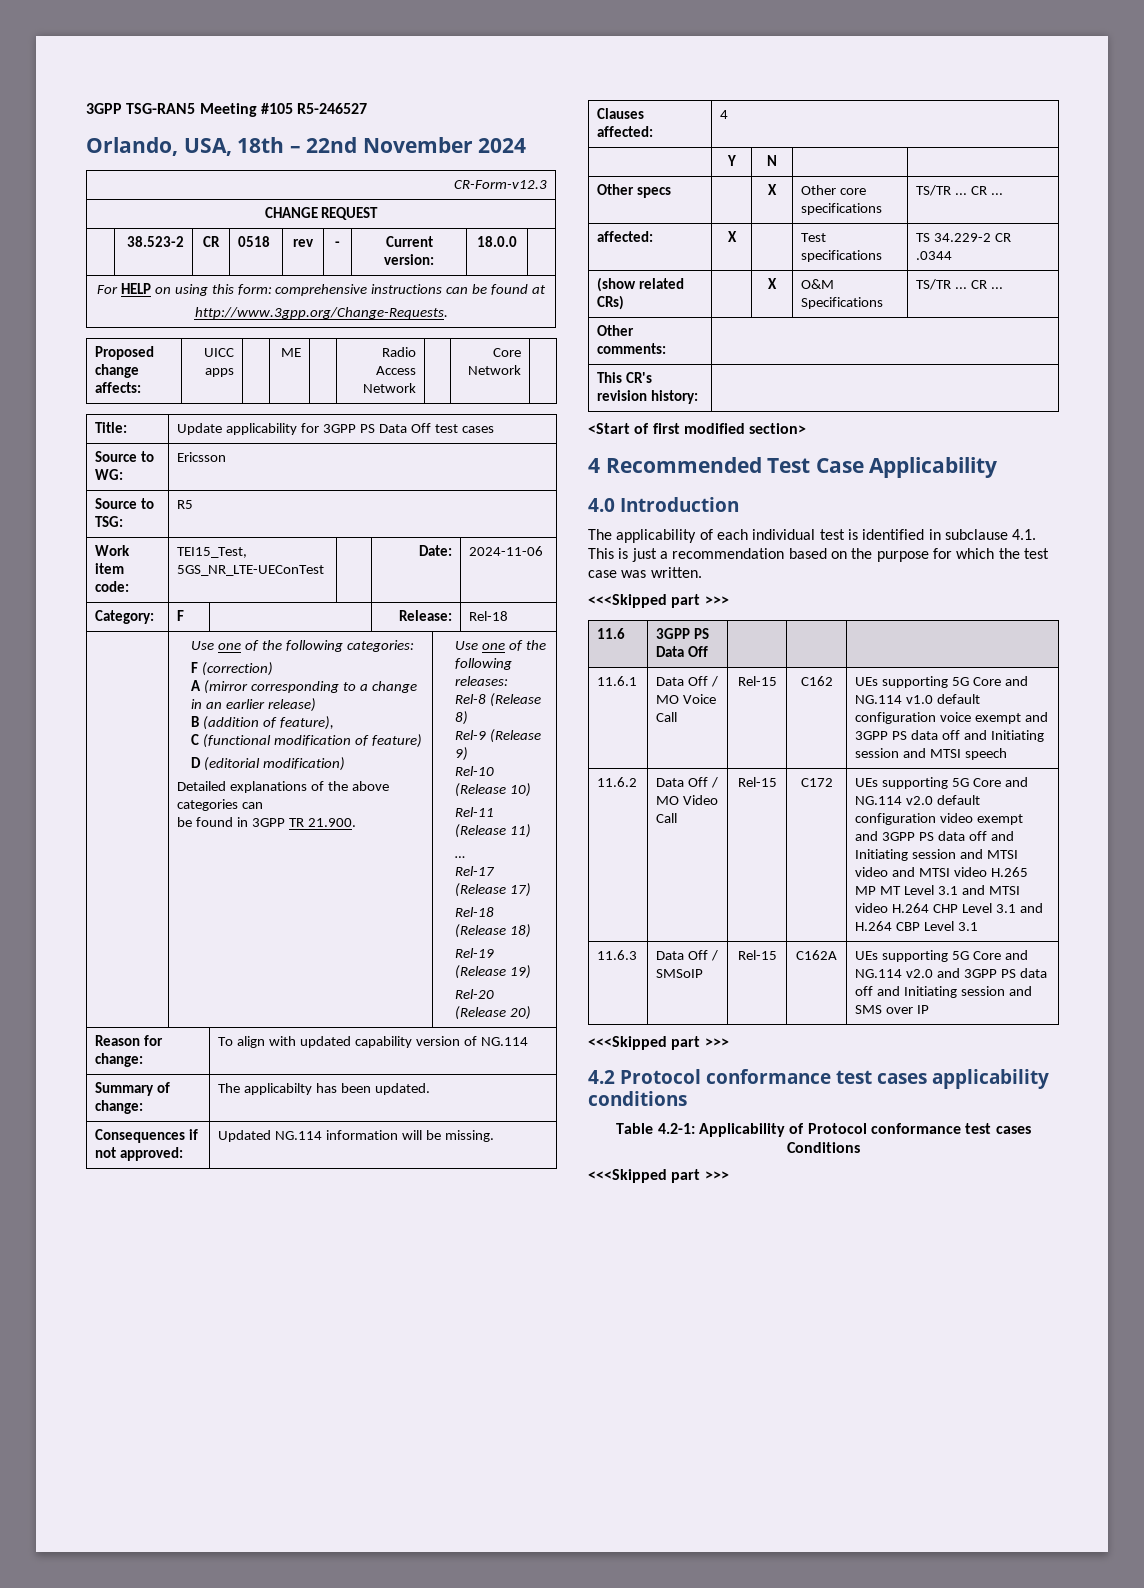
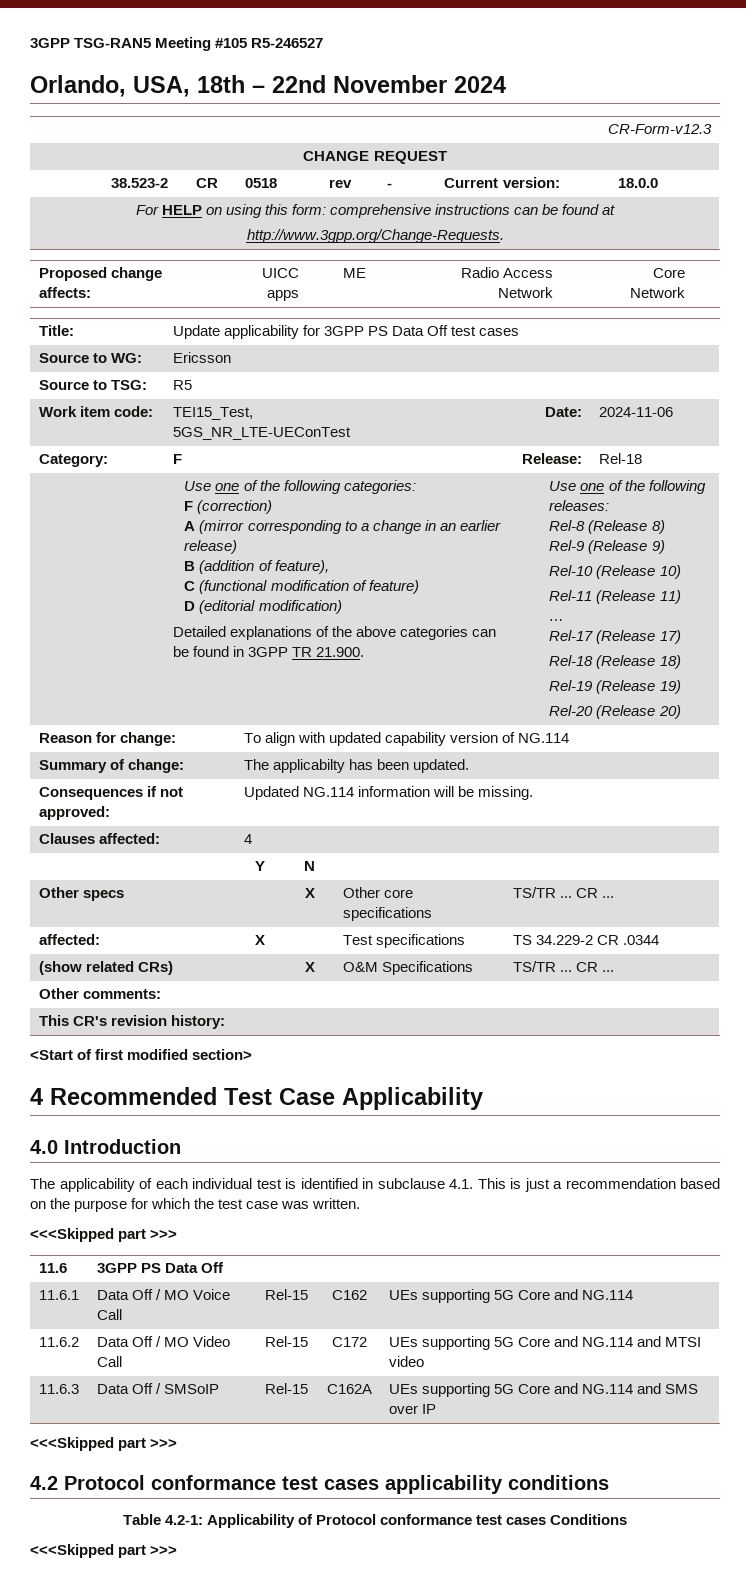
- 11.6.1 | Data Off / MO Voice Call | Rel-15 | C162 | UEs supporting 5G Core and NG.114 v1.0 default configuration voice exempt and 3GPP PS data off and Initiating session and MTSI speech
+ 11.6.1 | Data Off / MO Voice Call | Rel-15 | C162 | UEs supporting 5G Core and NG.114
- UEs supporting 5G Core and NG.114 v2.0 default configuration video exempt and 3GPP PS data off and Initiating session and MTSI video and MTSI video H.265 MP MT Level 3.1 and MTSI video H.264 CHP Level 3.1 and H.264 CBP Level 3.1
+ UEs supporting 5G Core and NG.114 and MTSI video
- 11.6.3 | Data Off / SMSoIP | Rel-15 | C162A | UEs supporting 5G Core and NG.114 v2.0 and 3GPP PS data off and Initiating session and SMS over IP
+ 11.6.3 | Data Off / SMSoIP | Rel-15 | C162A | UEs supporting 5G Core and NG.114 and SMS over IP

